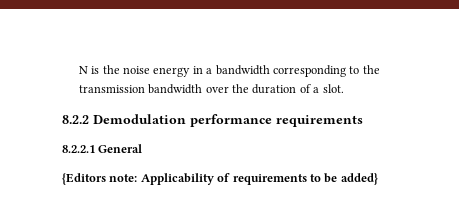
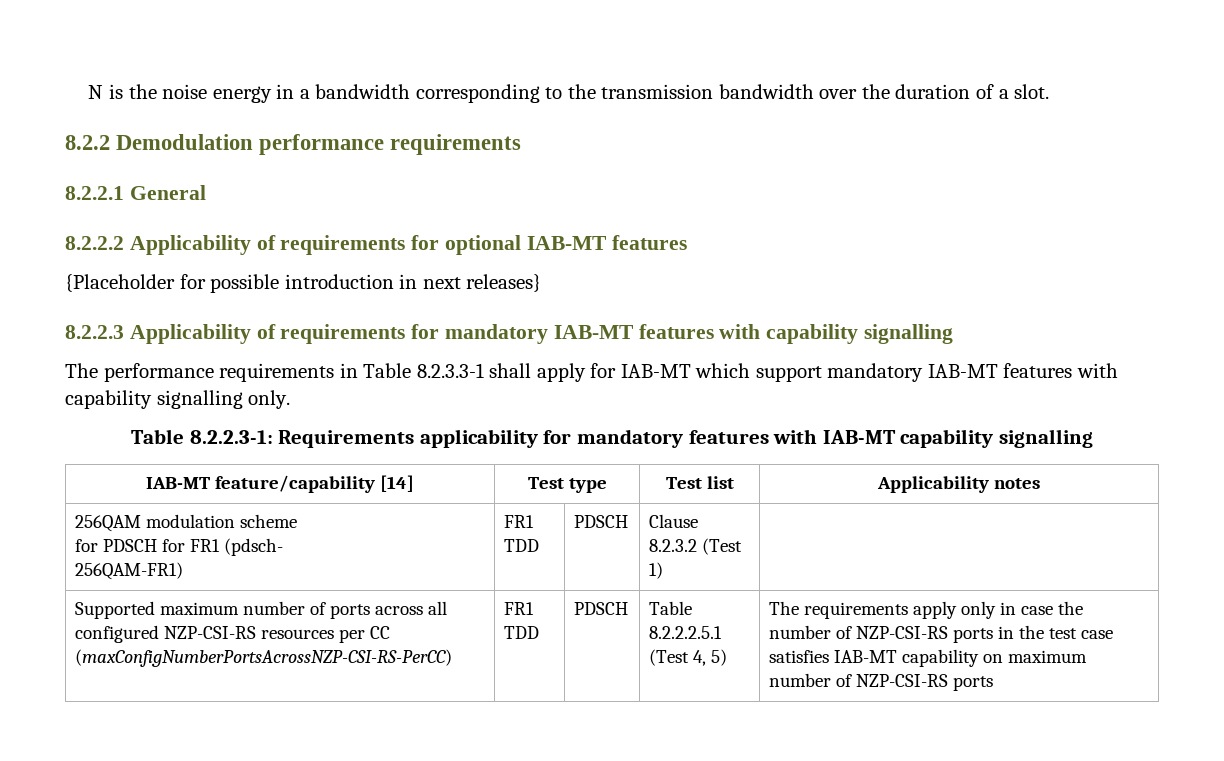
- {Editors note: Applicability of requirements to be added}
+ 8.2.2.2 Applicability of requirements for optional IAB-MT features
+ {Placeholder for possible introduction in next releases}
+ 8.2.2.3 Applicability of requirements for mandatory IAB-MT features with capability signalling
+ The performance requirements in Table 8.2.3.3-1 shall apply for IAB-MT which support mandatory IAB-MT features with capability signalling only.
+ Table 8.2.2.3-1: Requirements applicability for mandatory features with IAB-MT capability signalling
+ IAB-MT feature/capability [14] | Test type | Test list | Applicability notes
+ 256QAM modulation scheme
+ for PDSCH for FR1 (pdsch-
+ 256QAM-FR1) | FR1 TDD | PDSCH | Clause 8.2.3.2 (Test 1) |
+ Supported maximum number of ports across all configured NZP-CSI-RS resources per CC (maxConfigNumberPortsAcrossNZP-CSI-RS-PerCC) | FR1 TDD | PDSCH | Table 8.2.2.2.5.1 (Test 4, 5) | The requirements apply only in case the number of NZP-CSI-RS ports in the test case satisfies IAB-MT capability on maximum number of NZP-CSI-RS ports

